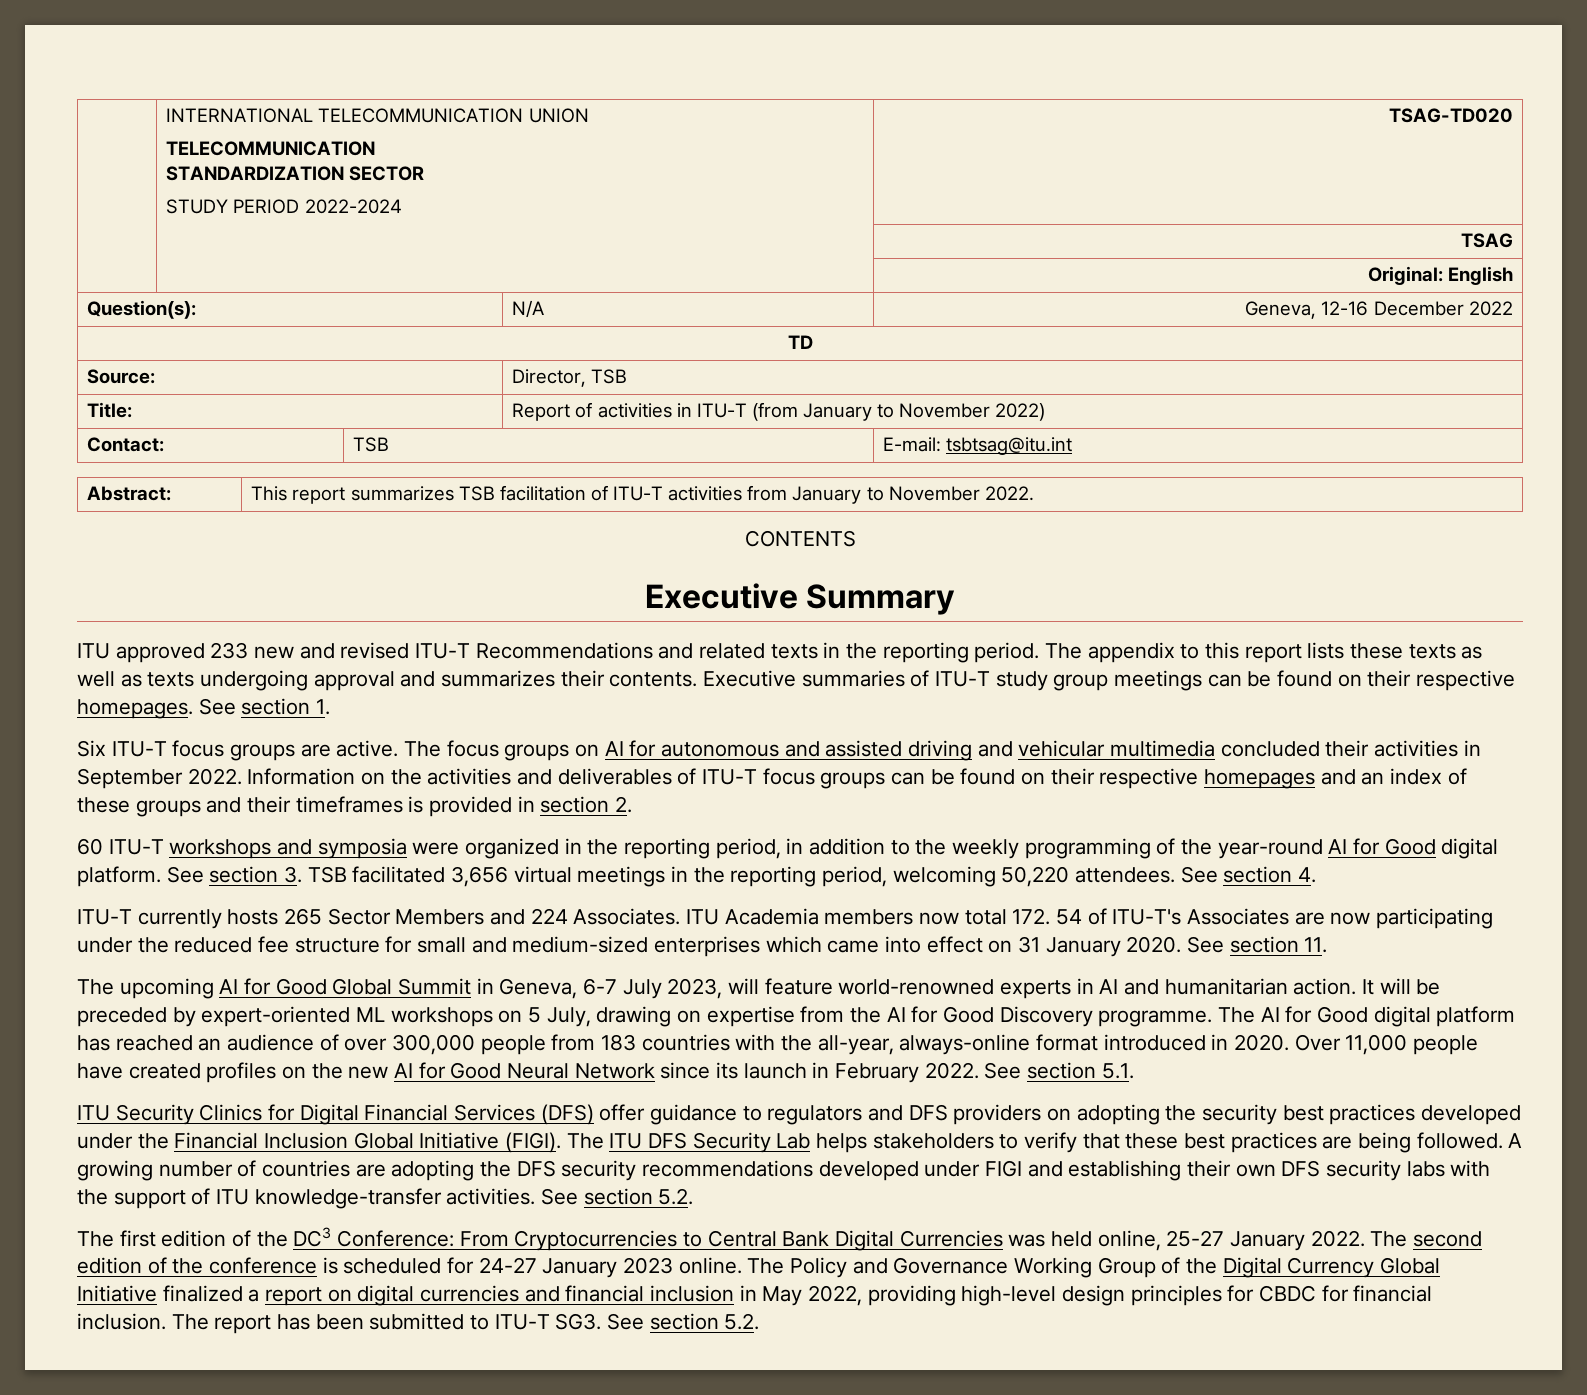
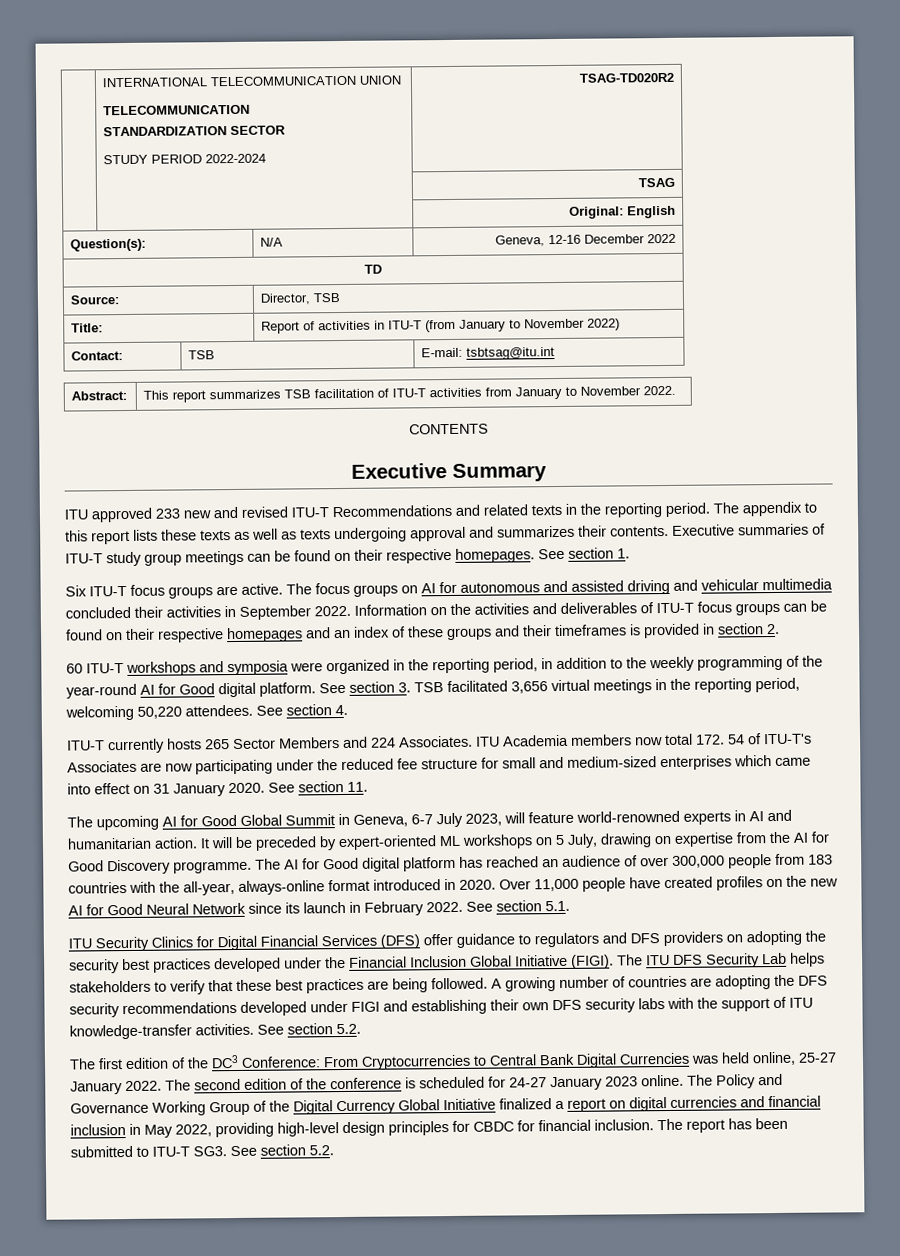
  | INTERNATIONAL TELECOMMUNICATION UNION
  TELECOMMUNICATION
  STANDARDIZATION SECTOR
- STUDY PERIOD 2022-2024 | TSAG-TD020
+ STUDY PERIOD 2022-2024 | TSAG-TD020R2

